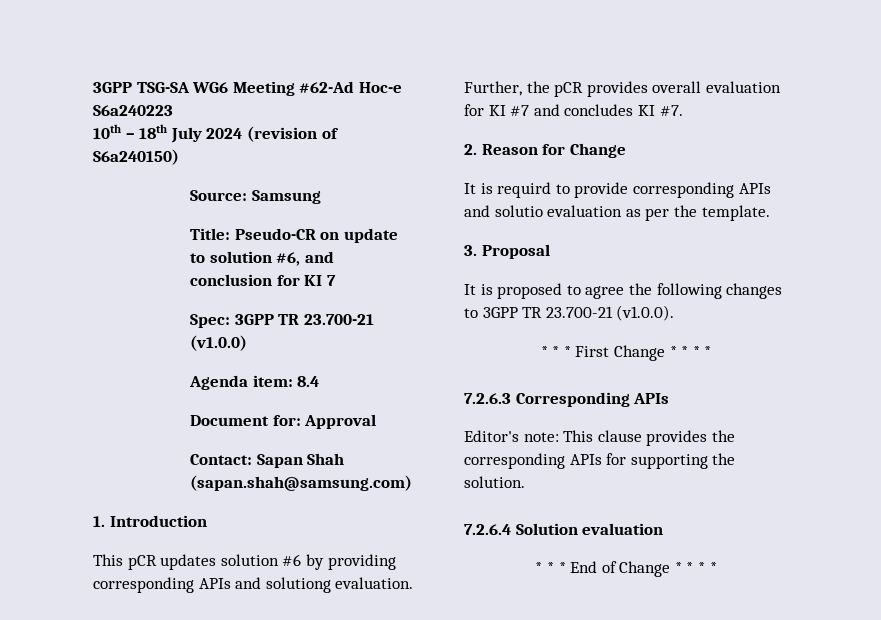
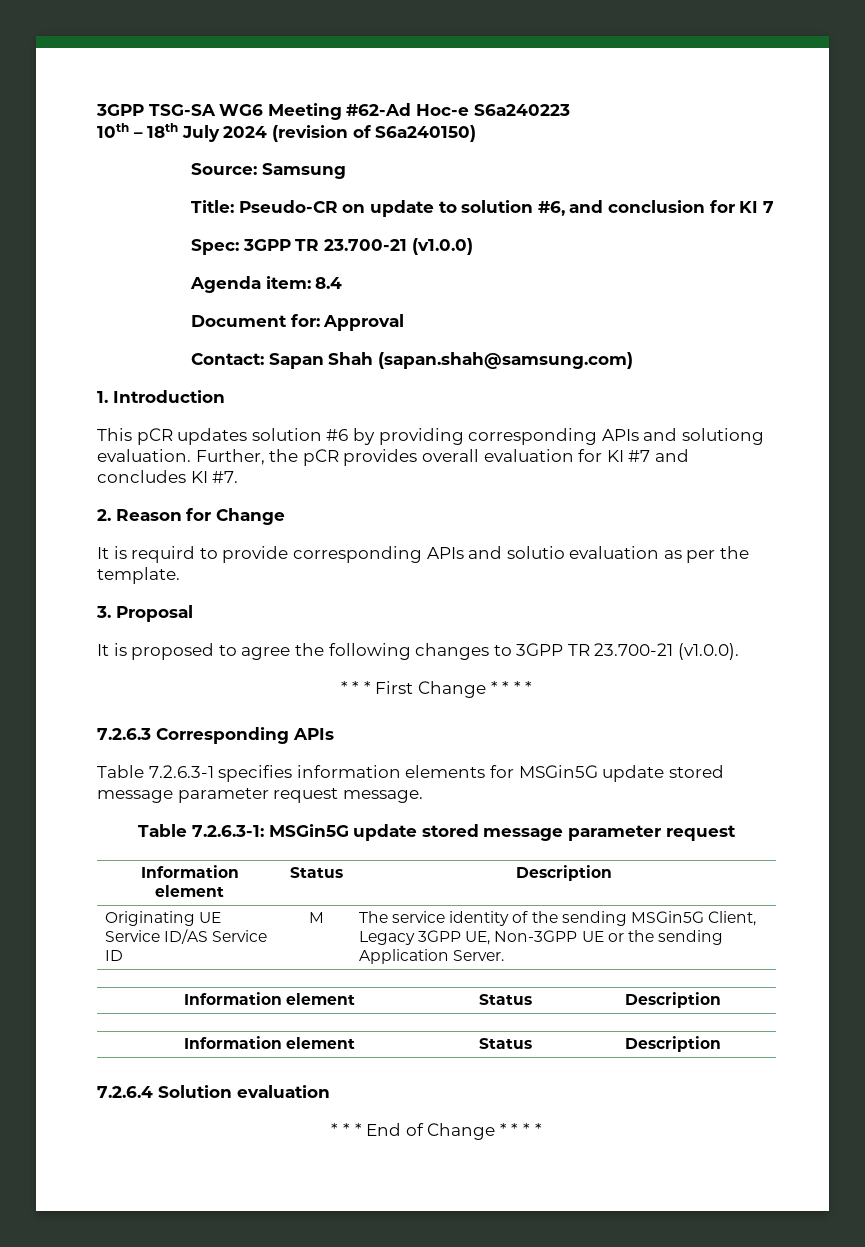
- Editor's note: This clause provides the corresponding APIs for supporting the solution.
+ Table 7.2.6.3-1 specifies information elements for MSGin5G update stored message parameter request message.
+ Table 7.2.6.3-1: MSGin5G update stored message parameter request
+ Information element | Status | Description
+ Originating UE Service ID/AS Service ID | M | The service identity of the sending MSGin5G Client, Legacy 3GPP UE, Non-3GPP UE or the sending Application Server.
+ Information element | Status | Description
+ Information element | Status | Description

